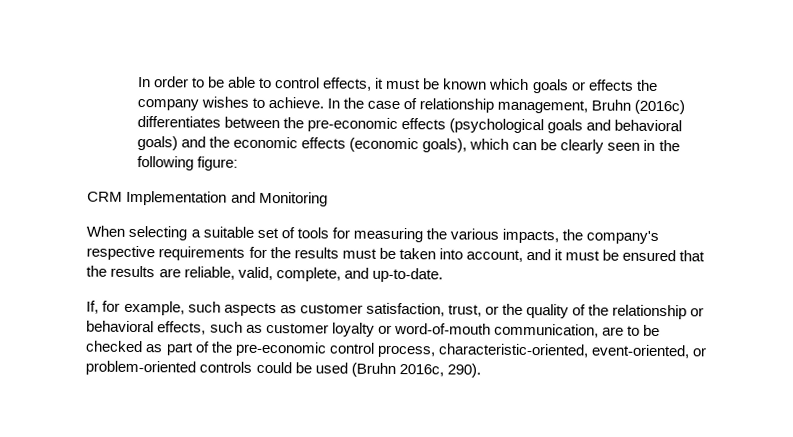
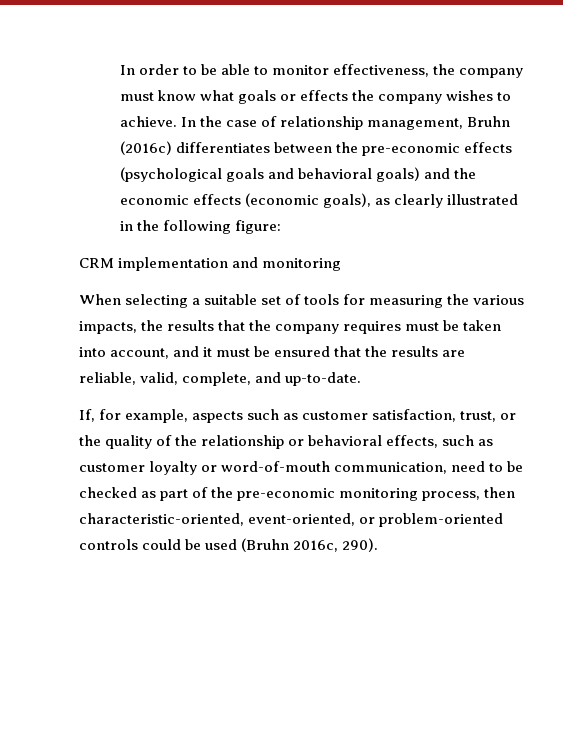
- In order to be able to control effects, it must be known which goals or effects the company wishes to achieve.
+ In order to be able to monitor effectiveness, the company must know what goals or effects the company wishes to achieve.
- In the case of relationship management, Bruhn (2016c) differentiates between the pre-economic effects (psychological goals and behavioral goals) and the economic effects (economic goals), which can be clearly seen in the following figure:
+ In the case of relationship management, Bruhn (2016c) differentiates between the pre-economic effects (psychological goals and behavioral goals) and the economic effects (economic goals), as clearly illustrated in the following figure:
- CRM Implementation and Monitoring
+ CRM implementation and monitoring
- When selecting a suitable set of tools for measuring the various impacts, the company's respective requirements for the results must be taken into account, and it must be ensured that the results are reliable, valid, complete, and up-to-date.
+ When selecting a suitable set of tools for measuring the various impacts, the results that the company requires must be taken into account, and it must be ensured that the results are reliable, valid, complete, and up-to-date.
- If, for example, such aspects as customer satisfaction, trust, or the quality of the relationship or behavioral effects, such as customer loyalty or word-of-mouth communication, are to be checked as part of the pre-economic control process, characteristic-oriented, event-oriented, or problem-oriented controls could be used (Bruhn 2016c, 290).
+ If, for example, aspects such as customer satisfaction, trust, or the quality of the relationship or behavioral effects, such as customer loyalty or word-of-mouth communication, need to be checked as part of the pre-economic monitoring process, then characteristic-oriented, event-oriented, or problem-oriented controls could be used (Bruhn 2016c, 290).

